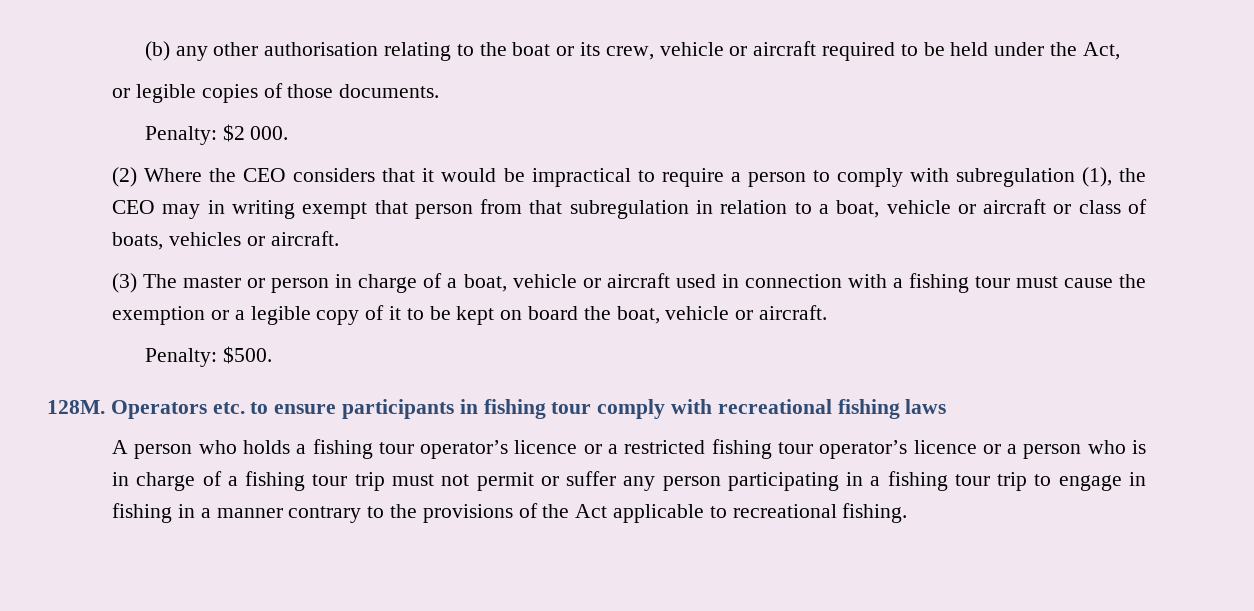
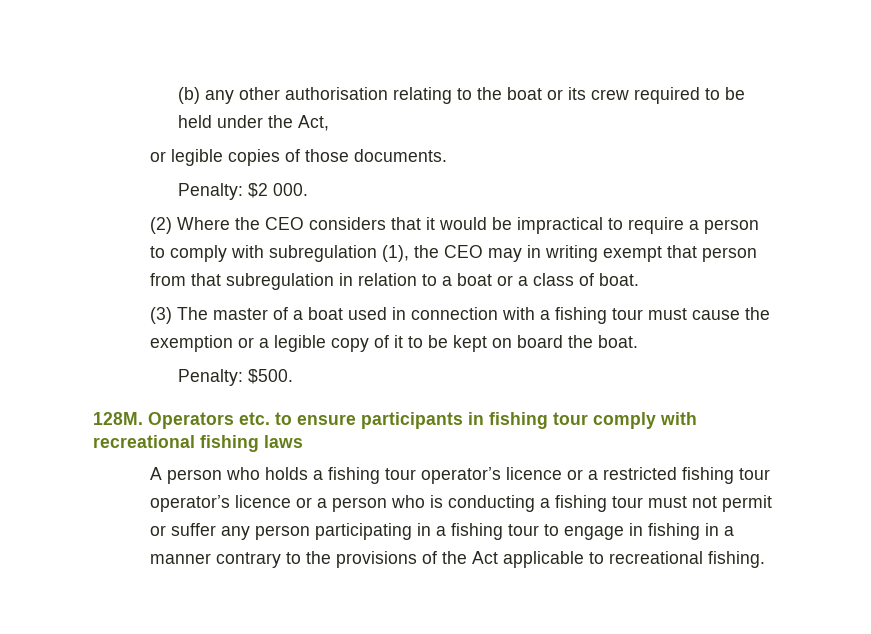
- (b) any other authorisation relating to the boat or its crew, vehicle or aircraft required to be held under the Act,
+ (b) any other authorisation relating to the boat or its crew required to be held under the Act,
- (2) Where the CEO considers that it would be impractical to require a person to comply with subregulation (1), the CEO may in writing exempt that person from that subregulation in relation to a boat, vehicle or aircraft or class of boats, vehicles or aircraft.
- (3) The master or person in charge of a boat, vehicle or aircraft used in connection with a fishing tour must cause the exemption or a legible copy of it to be kept on board the boat, vehicle or aircraft.
+ (2) Where the CEO considers that it would be impractical to require a person to comply with subregulation (1), the CEO may in writing exempt that person from that subregulation in relation to a boat or a class of boat.
+ (3) The master of a boat used in connection with a fishing tour must cause the exemption or a legible copy of it to be kept on board the boat.
- A person who holds a fishing tour operator’s licence or a restricted fishing tour operator’s licence or a person who is in charge of a fishing tour trip must not permit or suffer any person participating in a fishing tour trip to engage in fishing in a manner contrary to the provisions of the Act applicable to recreational fishing.
+ A person who holds a fishing tour operator’s licence or a restricted fishing tour operator’s licence or a person who is conducting a fishing tour must not permit or suffer any person participating in a fishing tour to engage in fishing in a manner contrary to the provisions of the Act applicable to recreational fishing.

